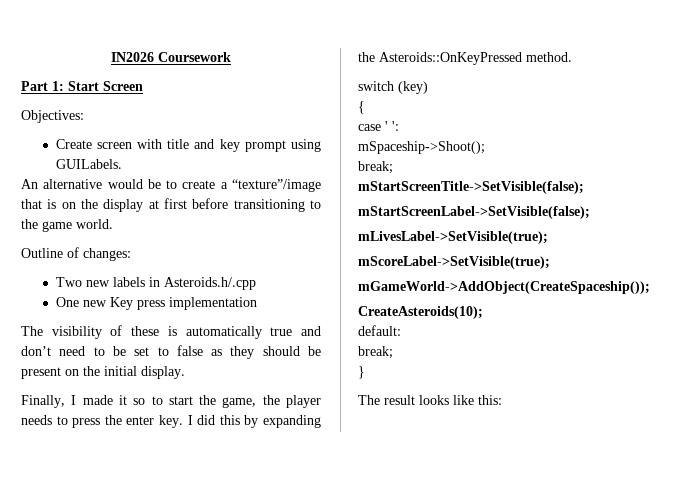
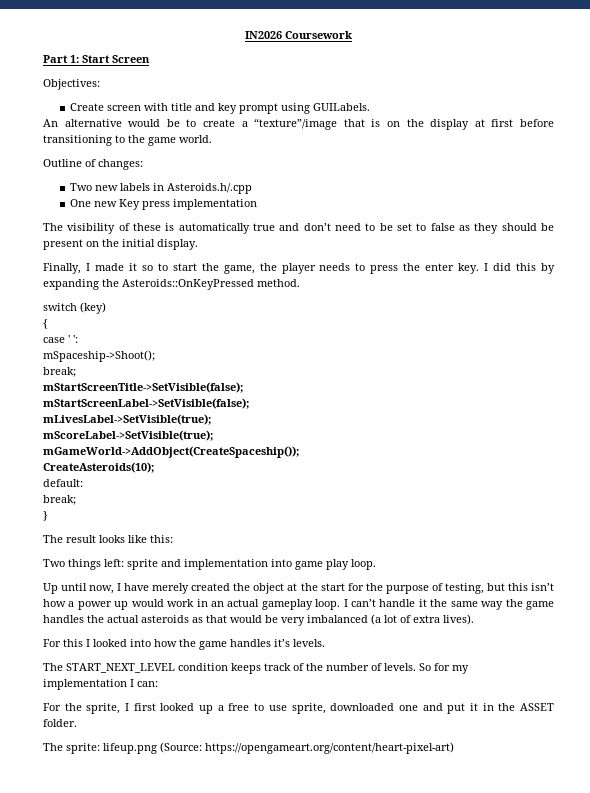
+ Two things left: sprite and implementation into game play loop.
+ Up until now, I have merely created the object at the start for the purpose of testing, but this isn’t how a power up would work in an actual gameplay loop. I can’t handle it the same way the game handles the actual asteroids as that would be very imbalanced (a lot of extra lives).
+ For this I looked into how the game handles it’s levels.
+ The START_NEXT_LEVEL condition keeps track of the number of levels. So for my implementation I can:
+ For the sprite, I first looked up a free to use sprite, downloaded one and put it in the ASSET folder.
+ The sprite: lifeup.png (Source: https://opengameart.org/content/heart-pixel-art)

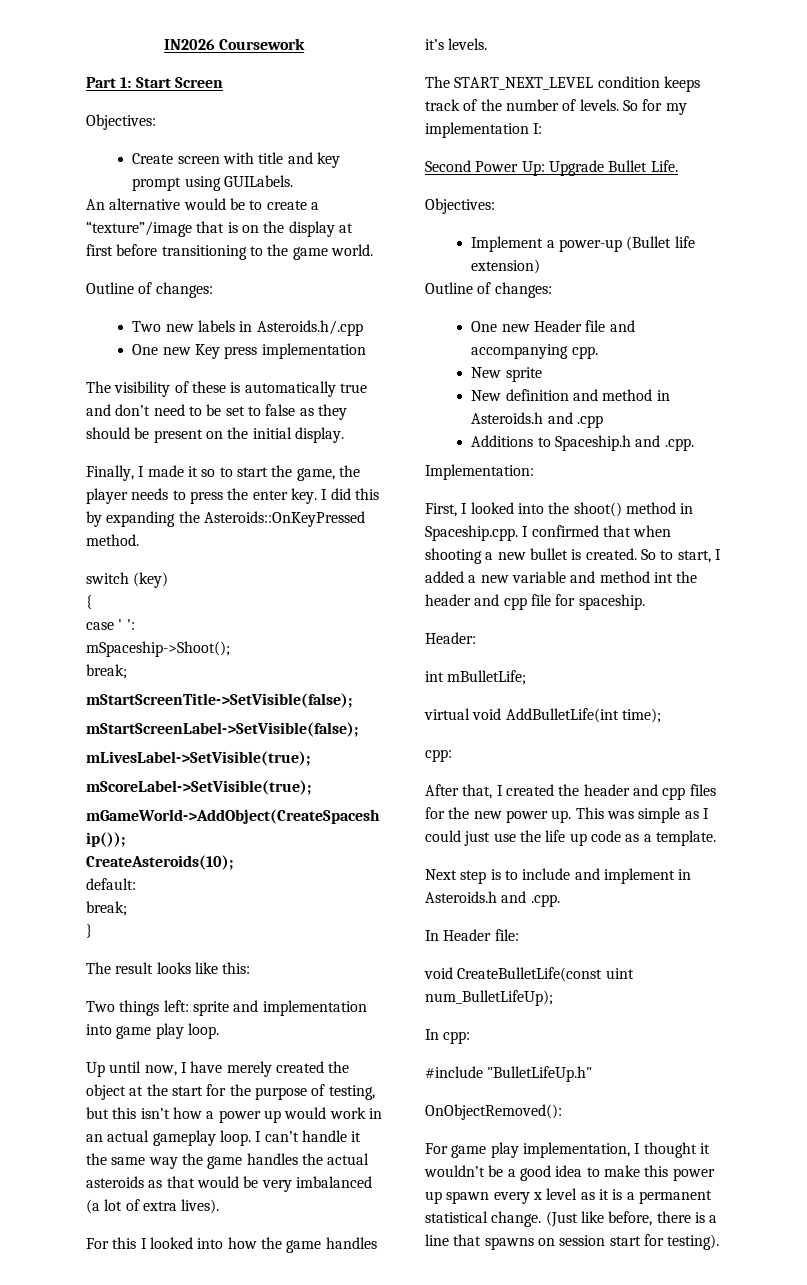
- So for my implementation I can:
- For the sprite, I first looked up a free to use sprite, downloaded one and put it in the ASSET folder.
- The sprite: lifeup.png (Source: https://opengameart.org/content/heart-pixel-art)
+ So for my implementation I:
+ Second Power Up: Upgrade Bullet Life.
+ Objectives:
+ Implement a power-up (Bullet life extension)
+ Outline of changes:
+ One new Header file and accompanying cpp.
+ New sprite
+ New definition and method in Asteroids.h and .cpp
+ Additions to Spaceship.h and .cpp.
+ Implementation:
+ First, I looked into the shoot() method in Spaceship.cpp. I confirmed that when shooting a new bullet is created. So to start, I added a new variable and method int the header and cpp file for spaceship.
+ Header:
+ int mBulletLife;
+ virtual void AddBulletLife(int time);
+ cpp:
+ After that, I created the header and cpp files for the new power up. This was simple as I could just use the life up code as a template.
+ Next step is to include and implement in Asteroids.h and .cpp.
+ In Header file:
+ void CreateBulletLife(const uint num_BulletLifeUp);
+ In cpp:
+ #include "BulletLifeUp.h"
+ OnObjectRemoved():
+ For game play implementation, I thought it wouldn’t be a good idea to make this power up spawn every x level as it is a permanent statistical change. (Just like before, there is a line that spawns on session start for testing).

